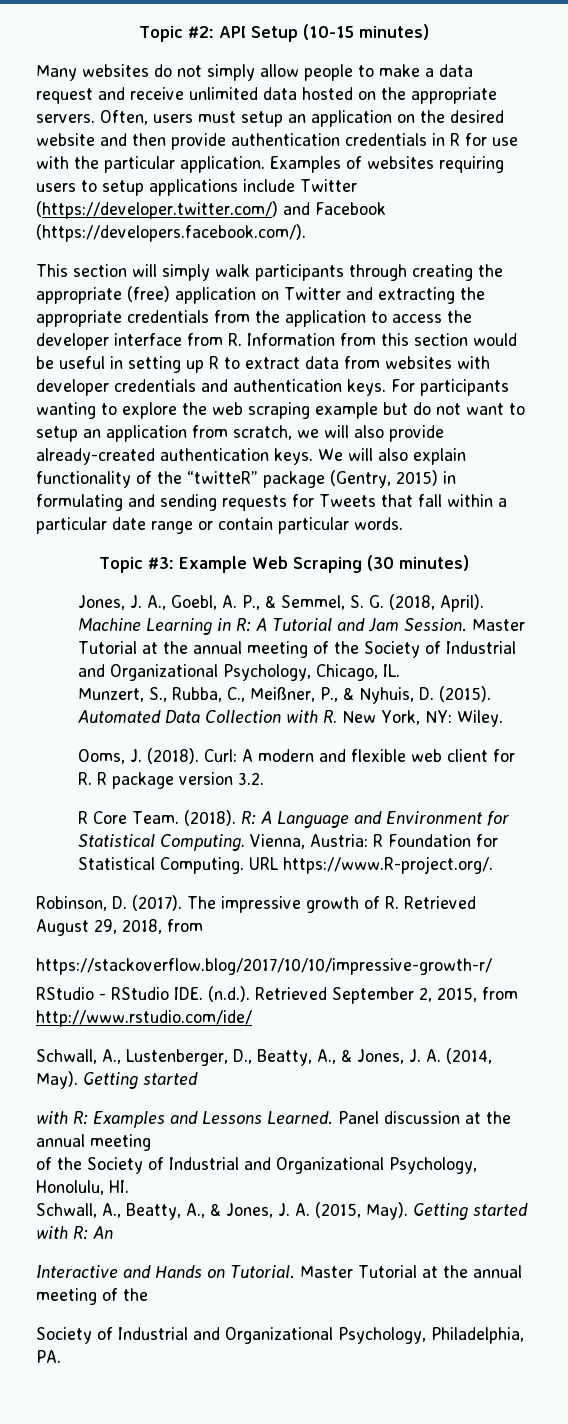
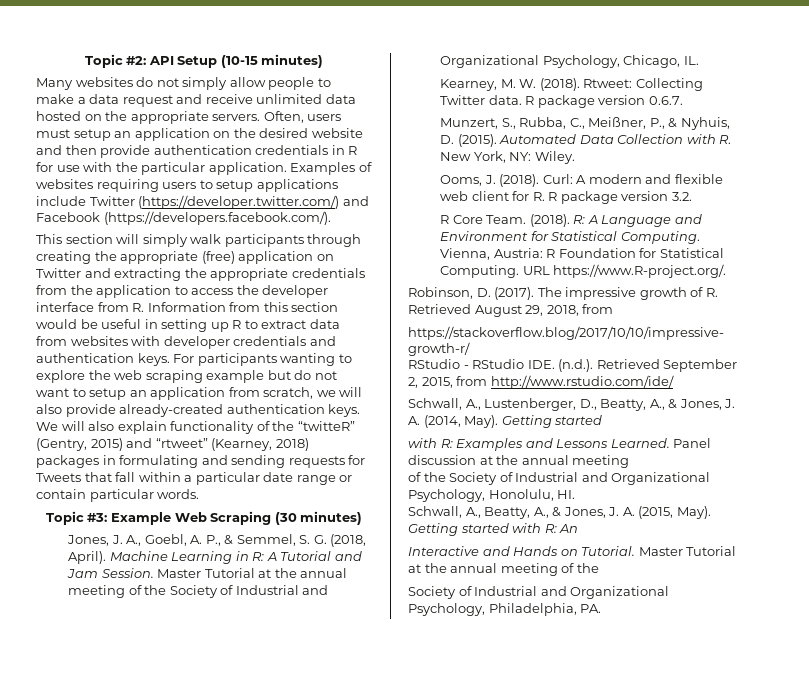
- We will also explain functionality of the “twitteR” package (Gentry, 2015) in formulating and sending requests for Tweets that fall within a particular date range or contain particular words.
+ We will also explain functionality of the “twitteR” (Gentry, 2015) and “rtweet” (Kearney, 2018) packages in formulating and sending requests for Tweets that fall within a particular date range or contain particular words.
+ Kearney, M. W. (2018). Rtweet: Collecting Twitter data. R package version 0.6.7.

